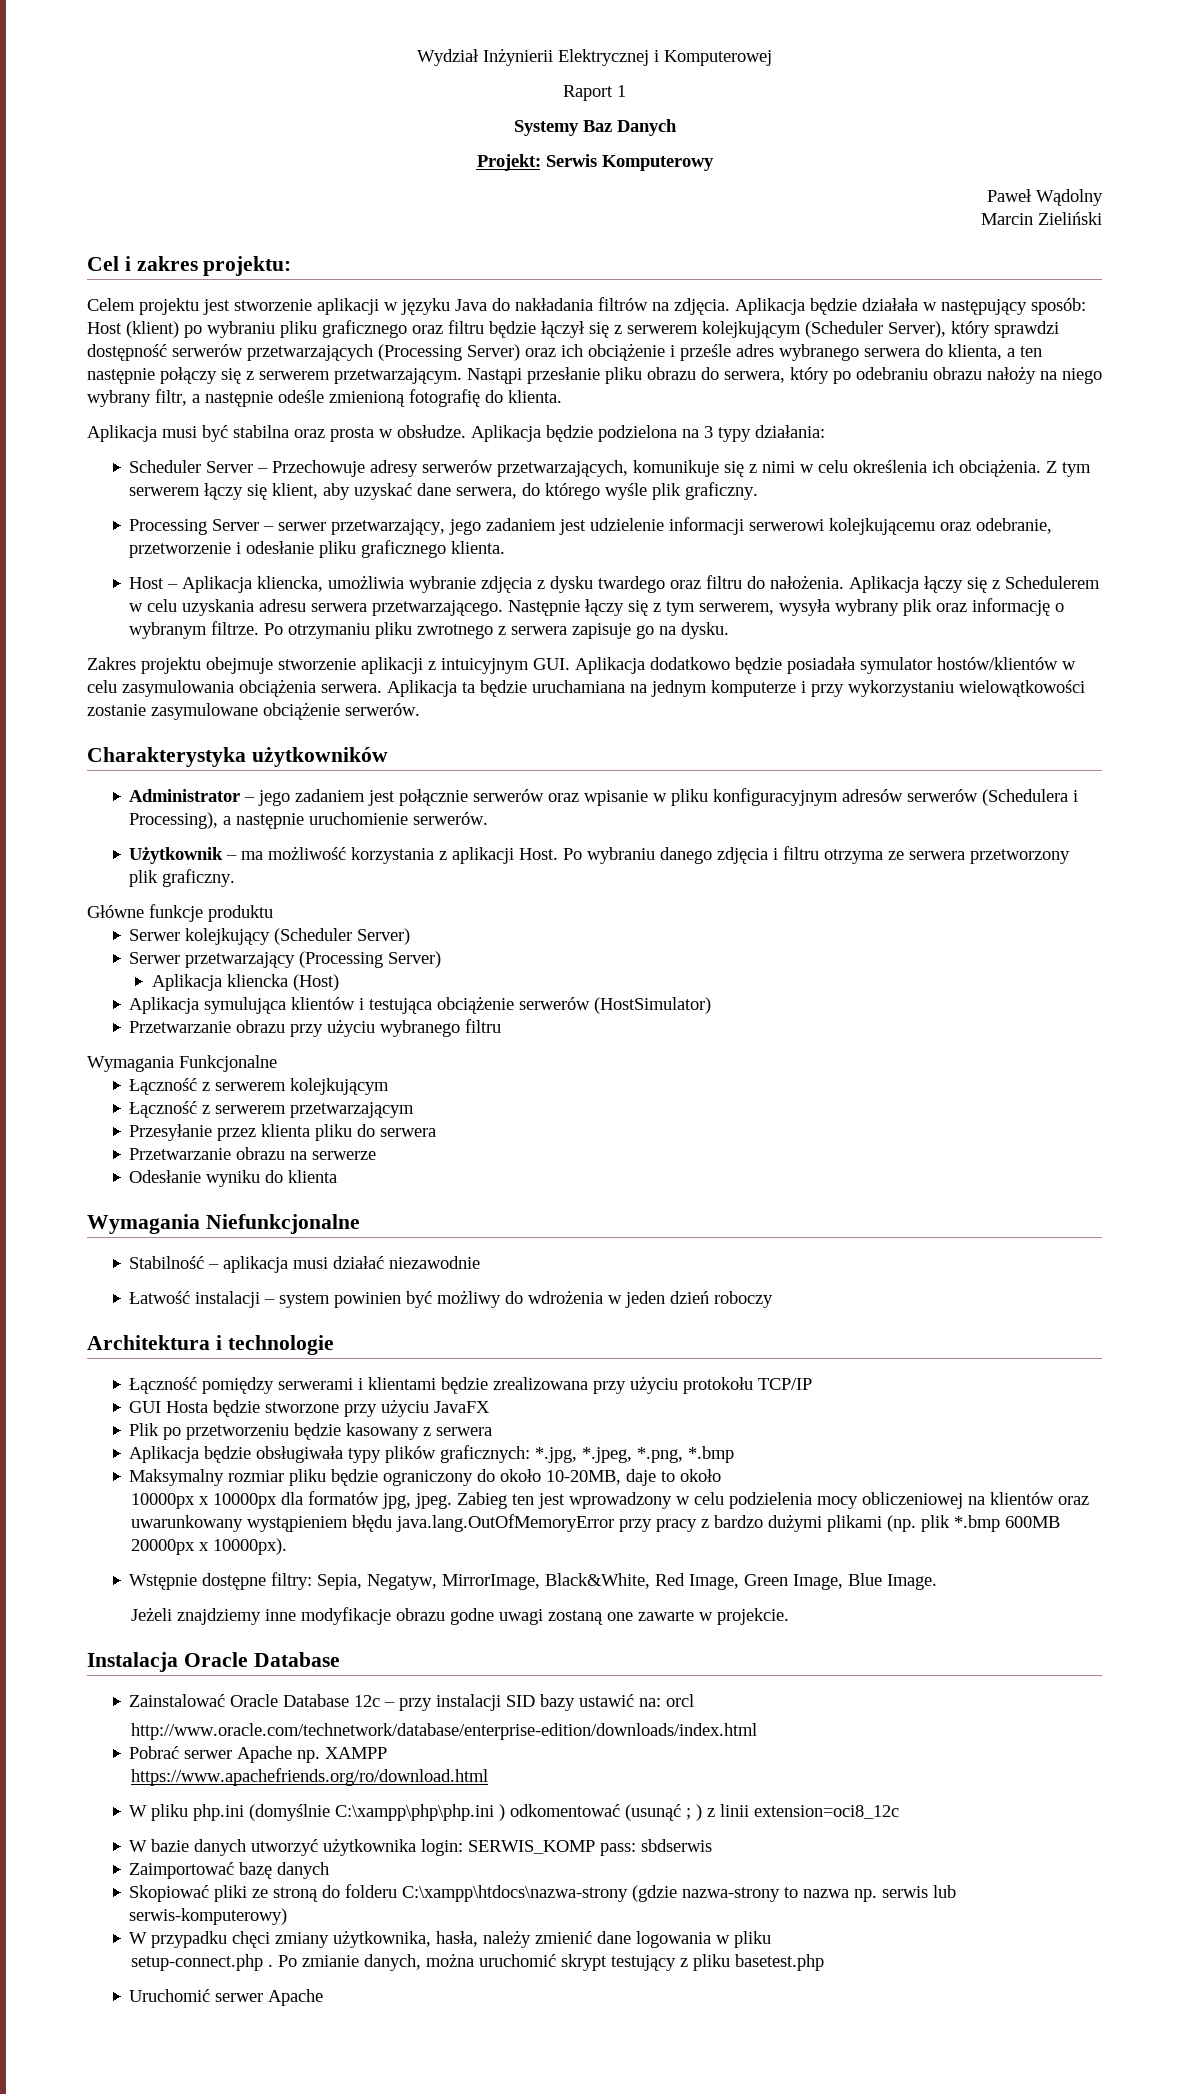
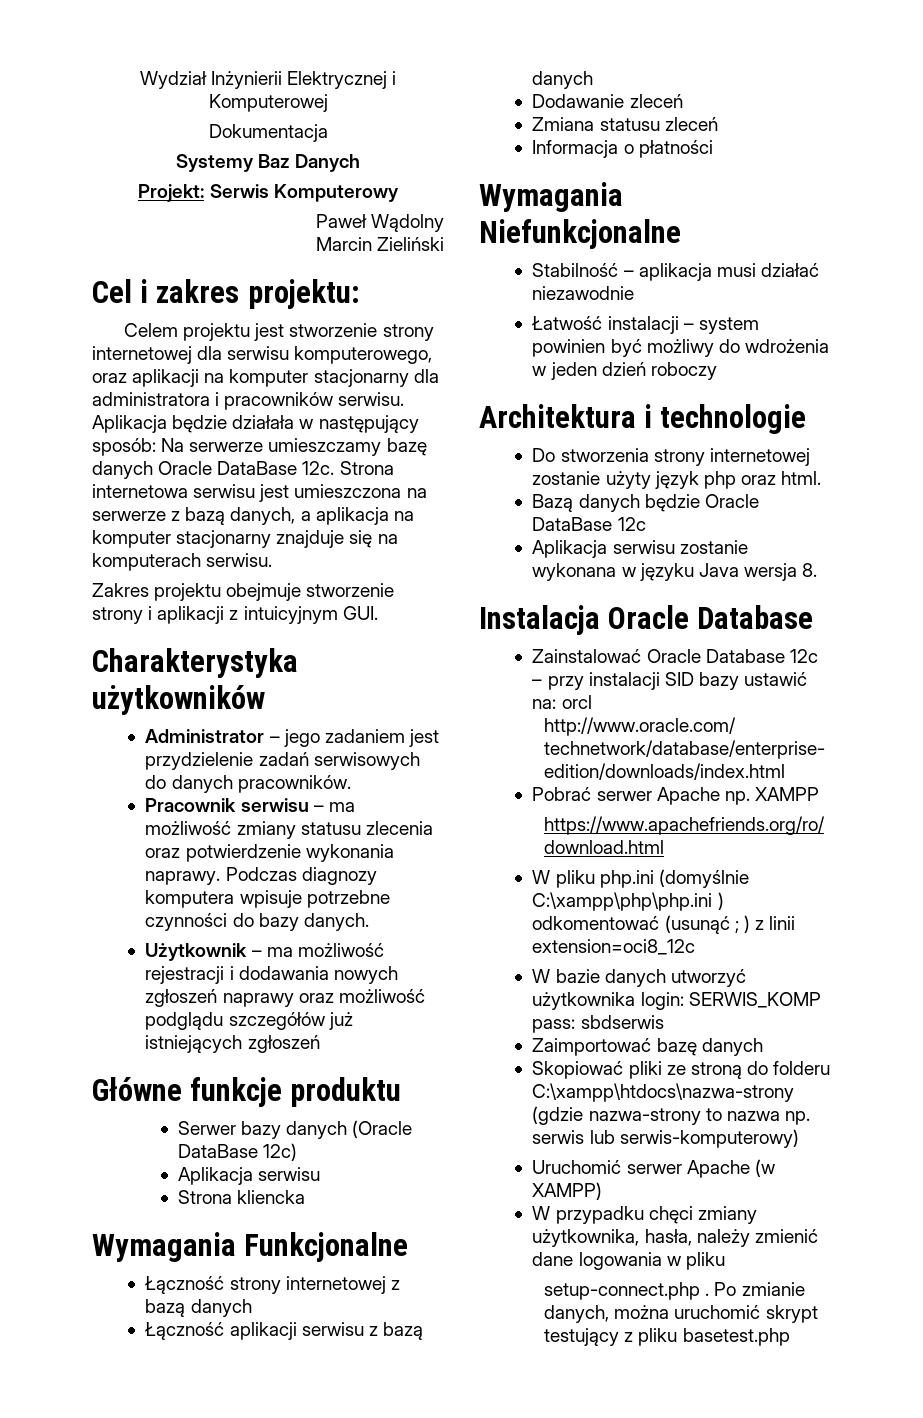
- Raport 1
+ Dokumentacja
- Celem projektu jest stworzenie aplikacji w języku Java do nakładania filtrów na zdjęcia.
+ Celem projektu jest stworzenie strony internetowej dla serwisu komputerowego, oraz aplikacji na komputer stacjonarny dla administratora i pracowników serwisu.
- Aplikacja będzie działała w następujący sposób: Host (klient) po wybraniu pliku graficznego oraz filtru będzie łączył się z serwerem kolejkującym (Scheduler Server), który sprawdzi dostępność serwerów przetwarzających (Processing Server) oraz ich obciążenie i prześle adres wybranego serwera do klienta, a ten następnie połączy się z serwerem przetwarzającym. Nastąpi przesłanie pliku obrazu do serwera, który po odebraniu obrazu nałoży na niego wybrany filtr, a następnie odeśle zmienioną fotografię do klienta.
- Aplikacja musi być stabilna oraz prosta w obsłudze. Aplikacja będzie podzielona na 3 typy działania:
- Scheduler Server – Przechowuje adresy serwerów przetwarzających, komunikuje się z nimi w celu określenia ich obciążenia. Z tym serwerem łączy się klient, aby uzyskać dane serwera, do którego wyśle plik graficzny.
- Processing Server – serwer przetwarzający, jego zadaniem jest udzielenie informacji serwerowi kolejkującemu oraz odebranie, przetworzenie i odesłanie pliku graficznego klienta.
- Host – Aplikacja kliencka, umożliwia wybranie zdjęcia z dysku twardego oraz filtru do nałożenia. Aplikacja łączy się z Schedulerem w celu uzyskania adresu serwera przetwarzającego. Następnie łączy się z tym serwerem, wysyła wybrany plik oraz informację o wybranym filtrze. Po otrzymaniu pliku zwrotnego z serwera zapisuje go na dysku.
+ Aplikacja będzie działała w następujący sposób: Na serwerze umieszczamy bazę danych Oracle DataBase 12c. Strona internetowa serwisu jest umieszczona na serwerze z bazą danych, a aplikacja na komputer stacjonarny znajduje się na komputerach serwisu.
- Zakres projektu obejmuje stworzenie aplikacji z intuicyjnym GUI. Aplikacja dodatkowo będzie posiadała symulator hostów/klientów w celu zasymulowania obciążenia serwera. Aplikacja ta będzie uruchamiana na jednym komputerze i przy wykorzystaniu wielowątkowości zostanie zasymulowane obciążenie serwerów.
+ Zakres projektu obejmuje stworzenie strony i aplikacji z intuicyjnym GUI.
- Administrator – jego zadaniem jest połącznie serwerów oraz wpisanie w pliku konfiguracyjnym adresów serwerów (Schedulera i Processing), a następnie uruchomienie serwerów.
- Użytkownik – ma możliwość korzystania z aplikacji Host. Po wybraniu danego zdjęcia i filtru otrzyma ze serwera przetworzony plik graficzny.
+ Administrator – jego zadaniem jest przydzielenie zadań serwisowych do danych pracowników.
+ Pracownik serwisu – ma możliwość zmiany statusu zlecenia oraz potwierdzenie wykonania naprawy. Podczas diagnozy komputera wpisuje potrzebne czynności do bazy danych.
+ Użytkownik – ma możliwość rejestracji i dodawania nowych zgłoszeń naprawy oraz możliwość podglądu szczegółów już istniejących zgłoszeń
  Główne funkcje produktu
- Serwer kolejkujący (Scheduler Server)
- Serwer przetwarzający (Processing Server)
- Aplikacja kliencka (Host)
- Aplikacja symulująca klientów i testująca obciążenie serwerów (HostSimulator)
- Przetwarzanie obrazu przy użyciu wybranego filtru
+ Serwer bazy danych (Oracle DataBase 12c)
+ Aplikacja serwisu
+ Strona kliencka
  Wymagania Funkcjonalne
- Łączność z serwerem kolejkującym
- Łączność z serwerem przetwarzającym
- Przesyłanie przez klienta pliku do serwera
- Przetwarzanie obrazu na serwerze
- Odesłanie wyniku do klienta
+ Łączność strony internetowej z bazą danych
+ Łączność aplikacji serwisu z bazą danych
+ Dodawanie zleceń
+ Zmiana statusu zleceń
+ Informacja o płatności
- Łączność pomiędzy serwerami i klientami będzie zrealizowana przy użyciu protokołu TCP/IP
- GUI Hosta będzie stworzone przy użyciu JavaFX
- Plik po przetworzeniu będzie kasowany z serwera
- Aplikacja będzie obsługiwała typy plików graficznych: *.jpg, *.jpeg, *.png, *.bmp
- Maksymalny rozmiar pliku będzie ograniczony do około 10-20MB, daje to około
- 10000px x 10000px dla formatów jpg, jpeg. Zabieg ten jest wprowadzony w celu podzielenia mocy obliczeniowej na klientów oraz uwarunkowany wystąpieniem błędu java.lang.OutOfMemoryError przy pracy z bardzo dużymi plikami (np. plik *.bmp 600MB 20000px x 10000px).
- Wstępnie dostępne filtry: Sepia, Negatyw, MirrorImage, Black&White, Red Image, Green Image, Blue Image.
- Jeżeli znajdziemy inne modyfikacje obrazu godne uwagi zostaną one zawarte w projekcie.
+ Do stworzenia strony internetowej zostanie użyty język php oraz html.
+ Bazą danych będzie Oracle DataBase 12c
+ Aplikacja serwisu zostanie wykonana w języku Java wersja 8.
+ Uruchomić serwer Apache (w XAMPP)
- Uruchomić serwer Apache

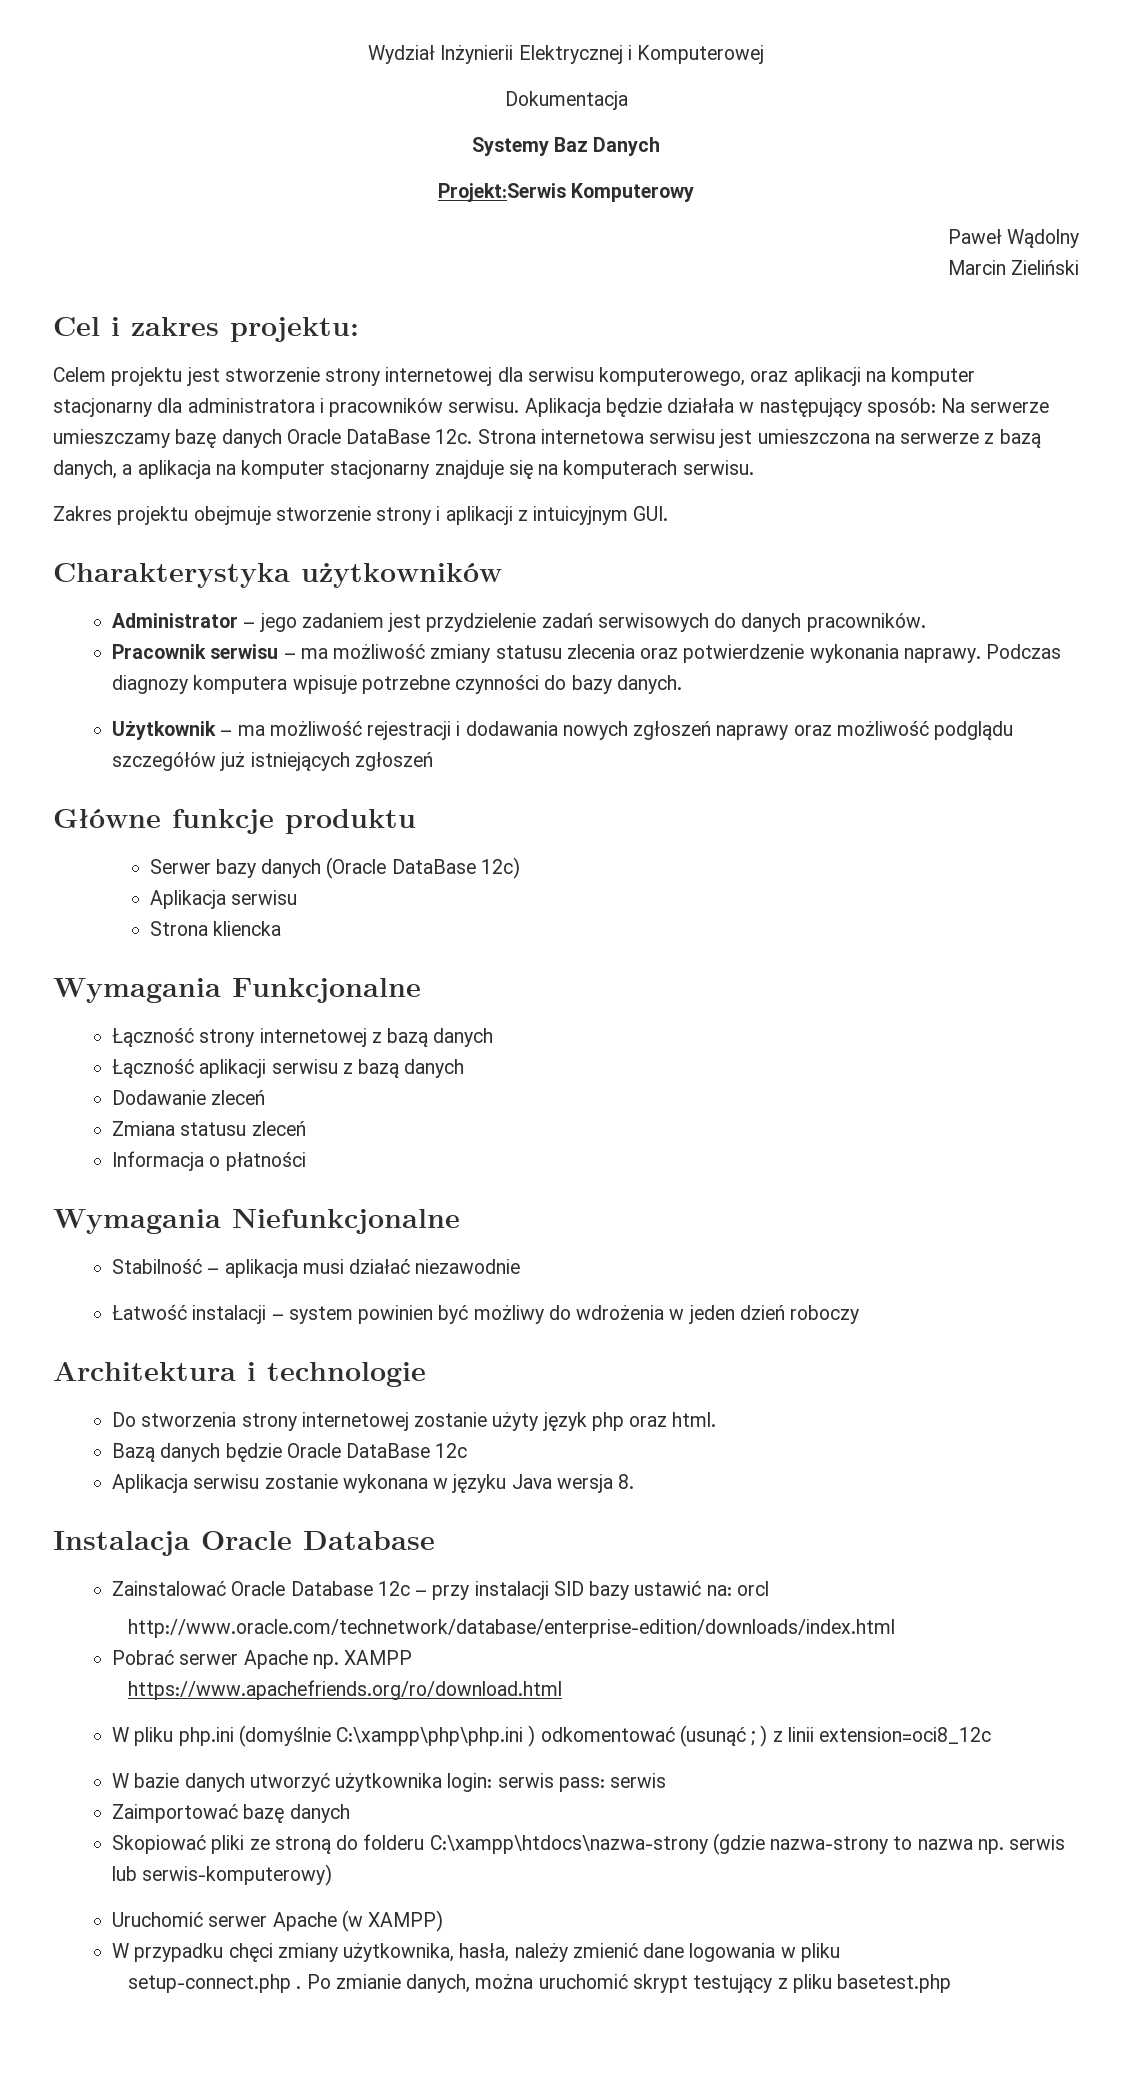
- Projekt: Serwis Komputerowy
+ Projekt:Serwis Komputerowy
- W bazie danych utworzyć użytkownika login: SERWIS_KOMP pass: sbdserwis
+ W bazie danych utworzyć użytkownika login: serwis pass: serwis

